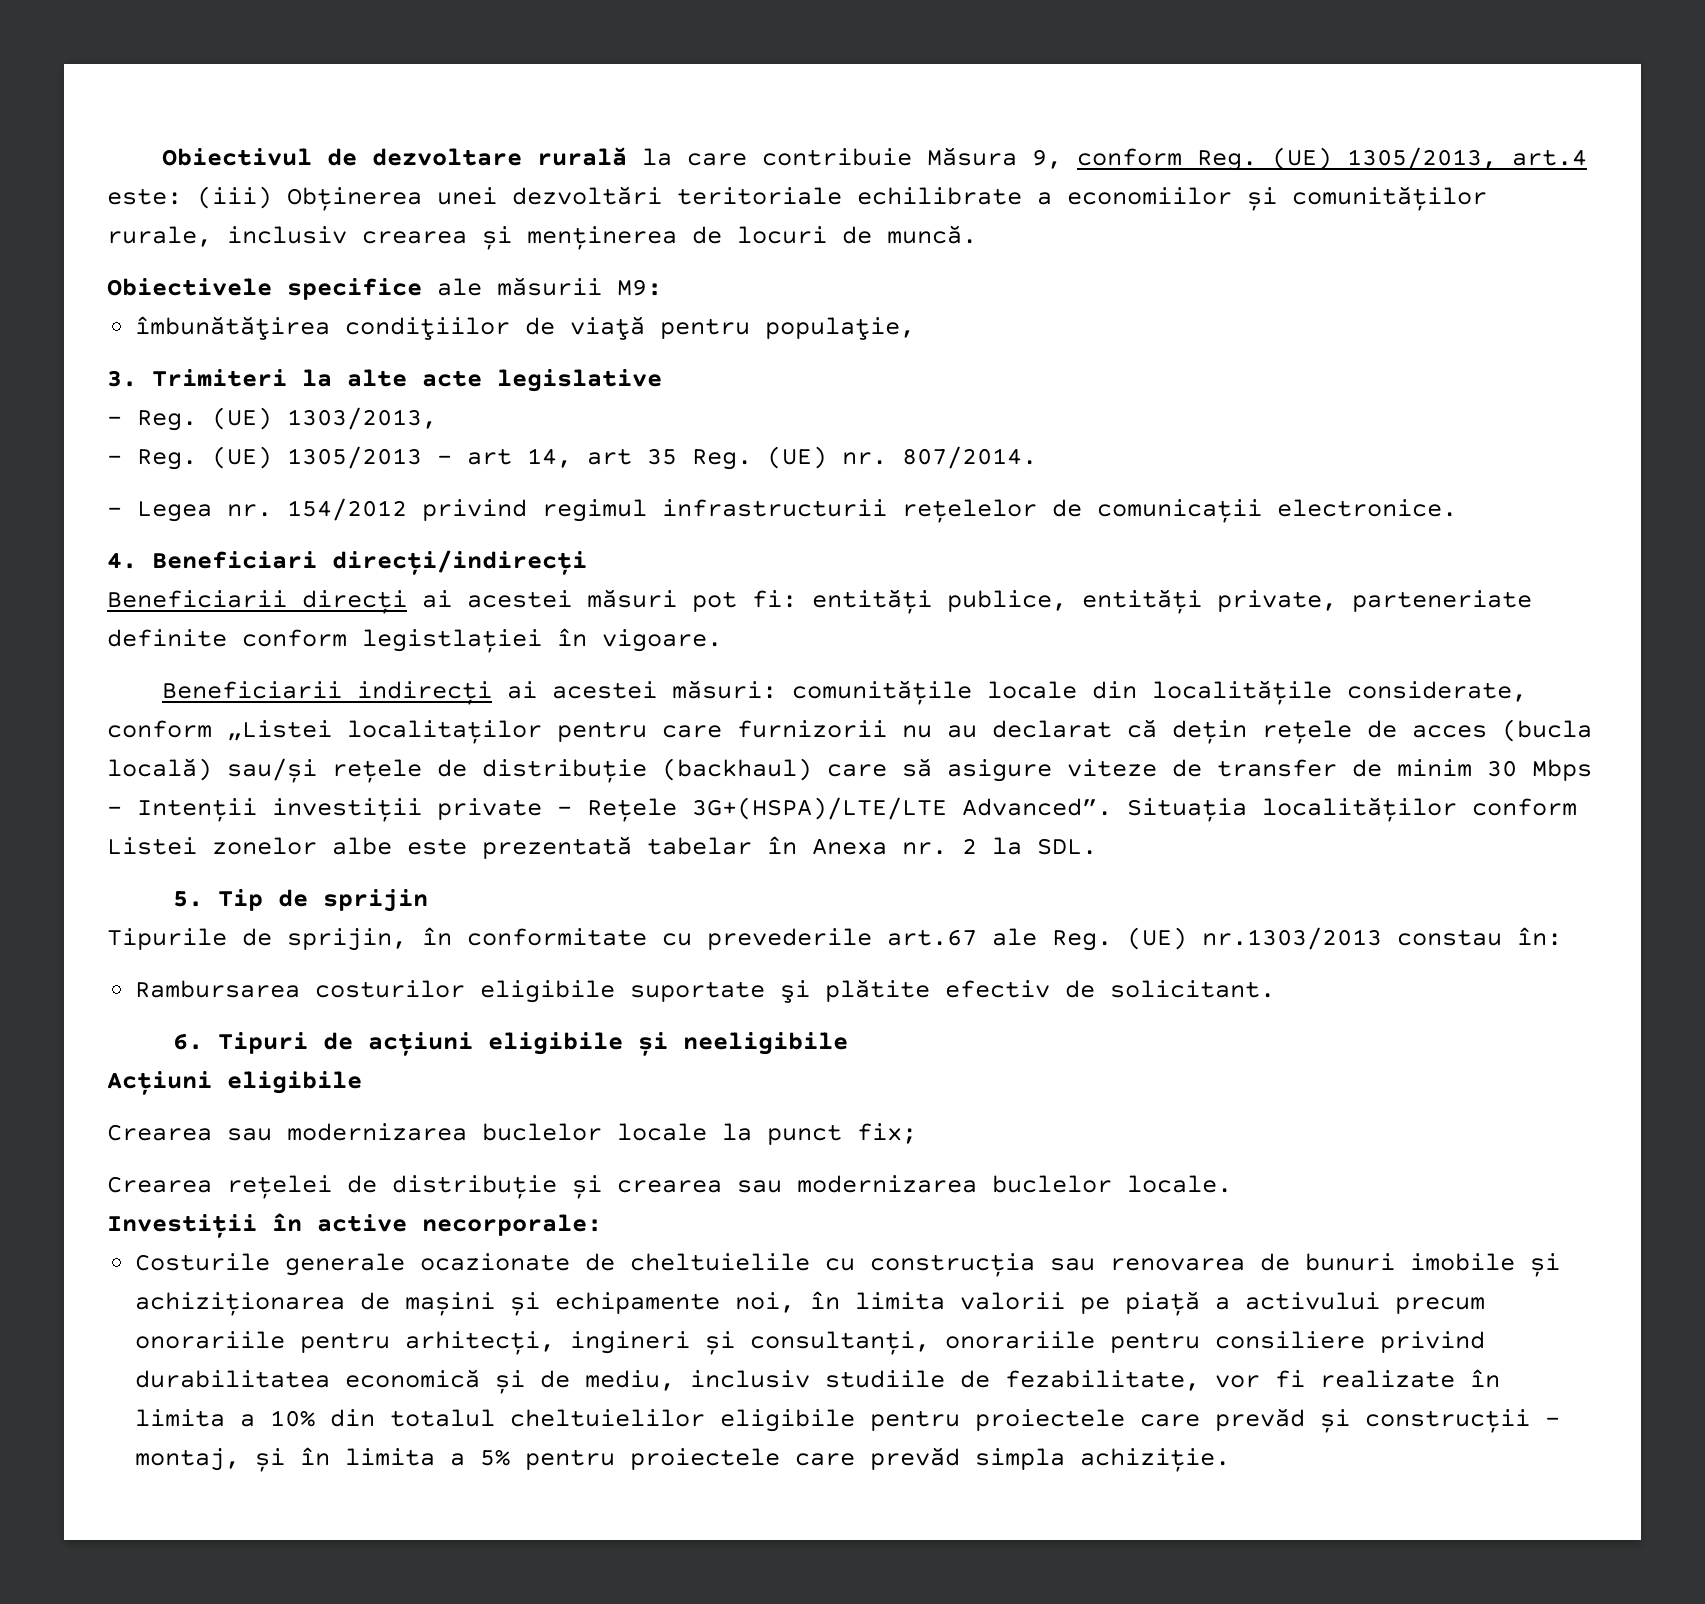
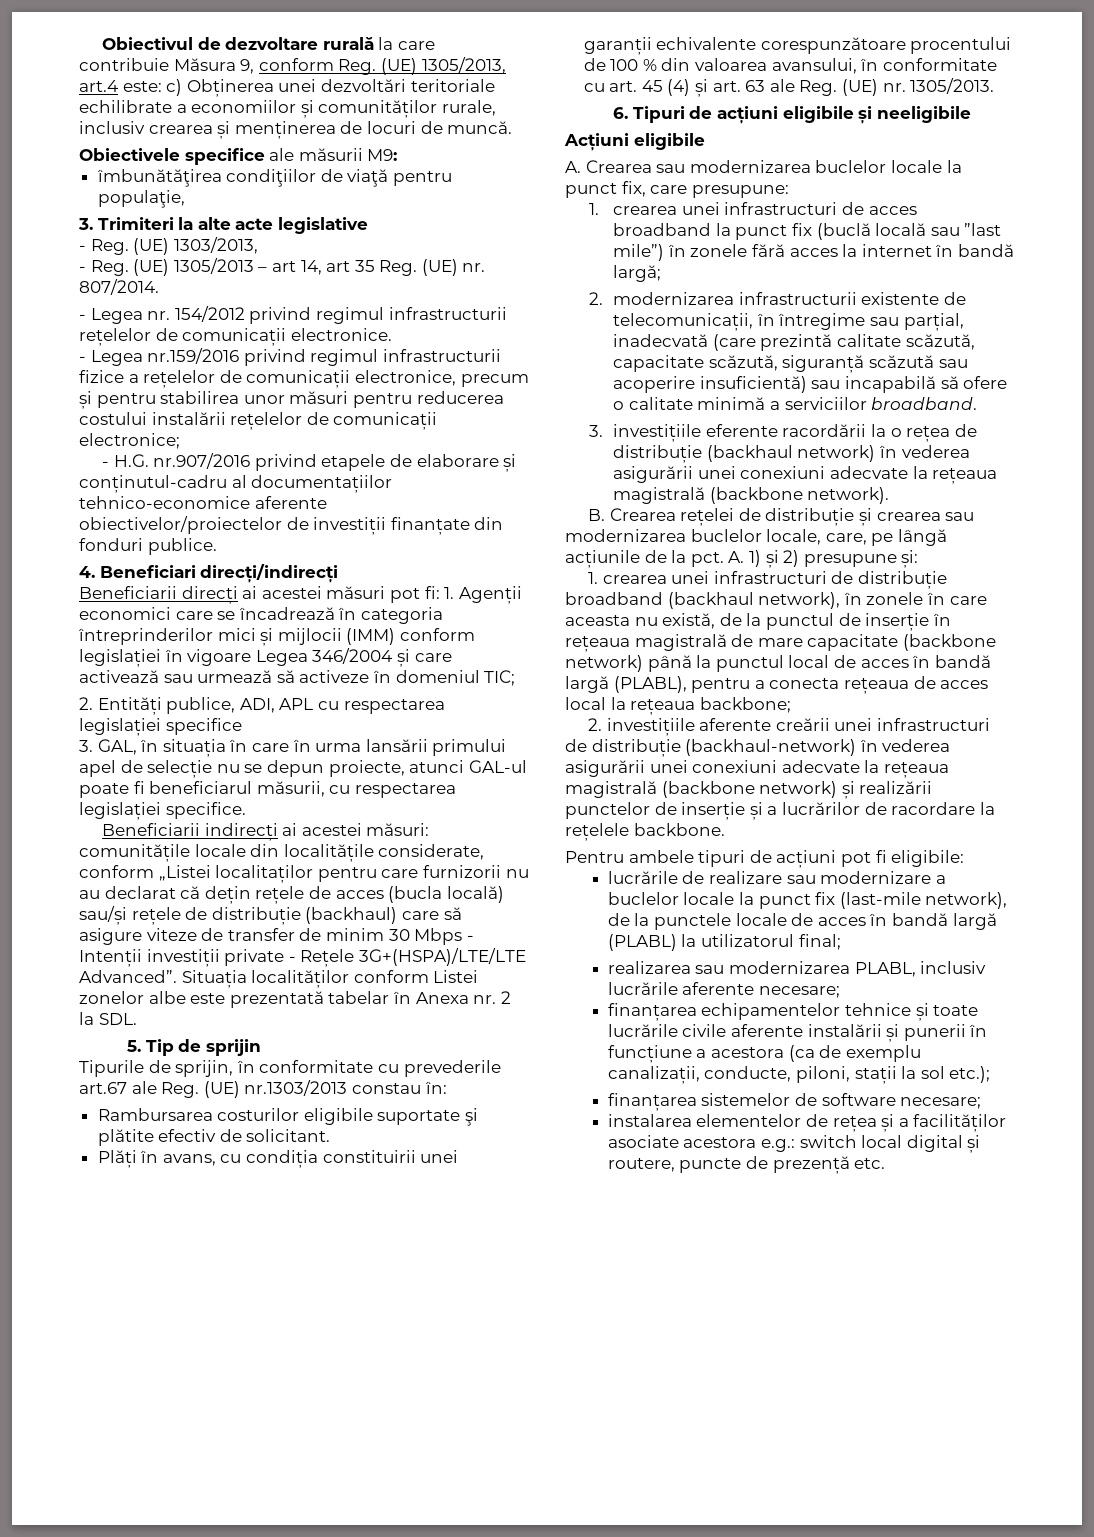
- Obiectivul de dezvoltare rurală la care contribuie Măsura 9, conform Reg. (UE) 1305/2013, art.4 este: (iii) Obținerea unei dezvoltări teritoriale echilibrate a economiilor și comunităților rurale, inclusiv crearea și menținerea de locuri de muncă.
+ Obiectivul de dezvoltare rurală la care contribuie Măsura 9, conform Reg. (UE) 1305/2013, art.4 este: c) Obținerea unei dezvoltări teritoriale echilibrate a economiilor și comunităților rurale, inclusiv crearea și menținerea de locuri de muncă.
+ - Legea nr.159/2016 privind regimul infrastructurii fizice a rețelelor de comunicații electronice, precum și pentru stabilirea unor măsuri pentru reducerea costului instalării rețelelor de comunicații electronice;
+ - H.G. nr.907/2016 privind etapele de elaborare și conținutul-cadru al documentațiilor tehnico-economice aferente obiectivelor/proiectelor de investiții finanțate din fonduri publice.
- Beneficiarii direcți ai acestei măsuri pot fi: entități publice, entități private, parteneriate definite conform legistlației în vigoare.
+ Beneficiarii direcți ai acestei măsuri pot fi: 1. Agenții economici care se încadrează în categoria întreprinderilor mici și mijlocii (IMM) conform legislației în vigoare Legea 346/2004 și care activează sau urmează să activeze în domeniul TIC;
+ 2. Entități publice, ADI, APL cu respectarea legislației specifice
+ 3. GAL, în situația în care în urma lansării primului apel de selecție nu se depun proiecte, atunci GAL-ul poate fi beneficiarul măsurii, cu respectarea legislației specifice.
+ Plăți în avans, cu condiția constituirii unei garanții echivalente corespunzătoare procentului de 100 % din valoarea avansului, în conformitate cu art. 45 (4) și art. 63 ale Reg. (UE) nr. 1305/2013.
- Crearea sau modernizarea buclelor locale la punct fix;
- Crearea rețelei de distribuție și crearea sau modernizarea buclelor locale.
- Investiții în active necorporale:
- Costurile generale ocazionate de cheltuielile cu construcția sau renovarea de bunuri imobile și achiziționarea de mașini și echipamente noi, în limita valorii pe piață a activului precum onorariile pentru arhitecți, ingineri și consultanți, onorariile pentru consiliere privind durabilitatea economică și de mediu, inclusiv studiile de fezabilitate, vor fi realizate în limita a 10% din totalul cheltuielilor eligibile pentru proiectele care prevăd și construcții - montaj, și în limita a 5% pentru proiectele care prevăd simpla achiziție.
+ A. Crearea sau modernizarea buclelor locale la punct fix, care presupune:
+ 1. crearea unei infrastructuri de acces broadband la punct fix (buclă locală sau ”last mile”) în zonele fără acces la internet în bandă largă;
+ 2. modernizarea infrastructurii existente de telecomunicații, în întregime sau parțial, inadecvată (care prezintă calitate scăzută, capacitate scăzută, siguranță scăzută sau acoperire insuficientă) sau incapabilă să ofere o calitate minimă a serviciilor broadband.
+ 3. investițiile eferente racordării la o rețea de distribuție (backhaul network) în vederea asigurării unei conexiuni adecvate la rețeaua magistrală (backbone network).
+ B. Crearea rețelei de distribuție și crearea sau modernizarea buclelor locale, care, pe lângă acțiunile de la pct. A. 1) și 2) presupune și:
+ 1. crearea unei infrastructuri de distribuție broadband (backhaul network), în zonele în care aceasta nu există, de la punctul de inserție în rețeaua magistrală de mare capacitate (backbone network) până la punctul local de acces în bandă largă (PLABL), pentru a conecta rețeaua de acces local la rețeaua backbone;
+ 2. investițiile aferente creării unei infrastructuri de distribuție (backhaul-network) în vederea asigurării unei conexiuni adecvate la rețeaua magistrală (backbone network) și realizării punctelor de inserție și a lucrărilor de racordare la rețelele backbone.
+ Pentru ambele tipuri de acțiuni pot fi eligibile:
+ lucrările de realizare sau modernizare a buclelor locale la punct fix (last-mile network), de la punctele locale de acces în bandă largă (PLABL) la utilizatorul final;
+ realizarea sau modernizarea PLABL, inclusiv lucrările aferente necesare;
+ finanțarea echipamentelor tehnice și toate lucrările civile aferente instalării și punerii în funcțiune a acestora (ca de exemplu canalizații, conducte, piloni, stații la sol etc.);
+ finanțarea sistemelor de software necesare;
+ instalarea elementelor de rețea și a facilităților asociate acestora e.g.: switch local digital și routere, puncte de prezență etc.

